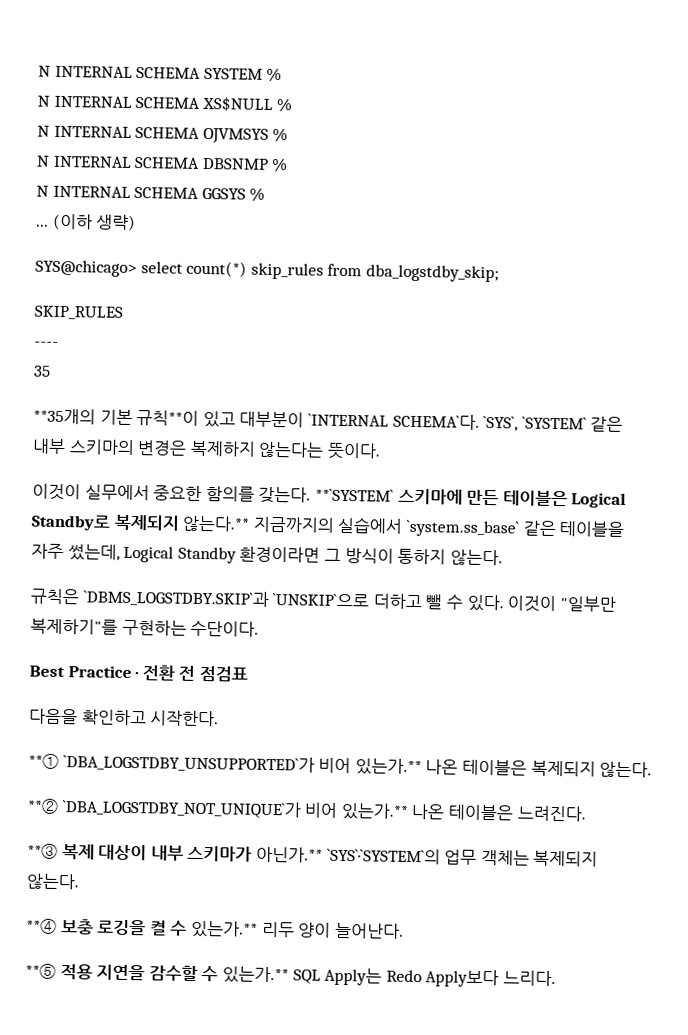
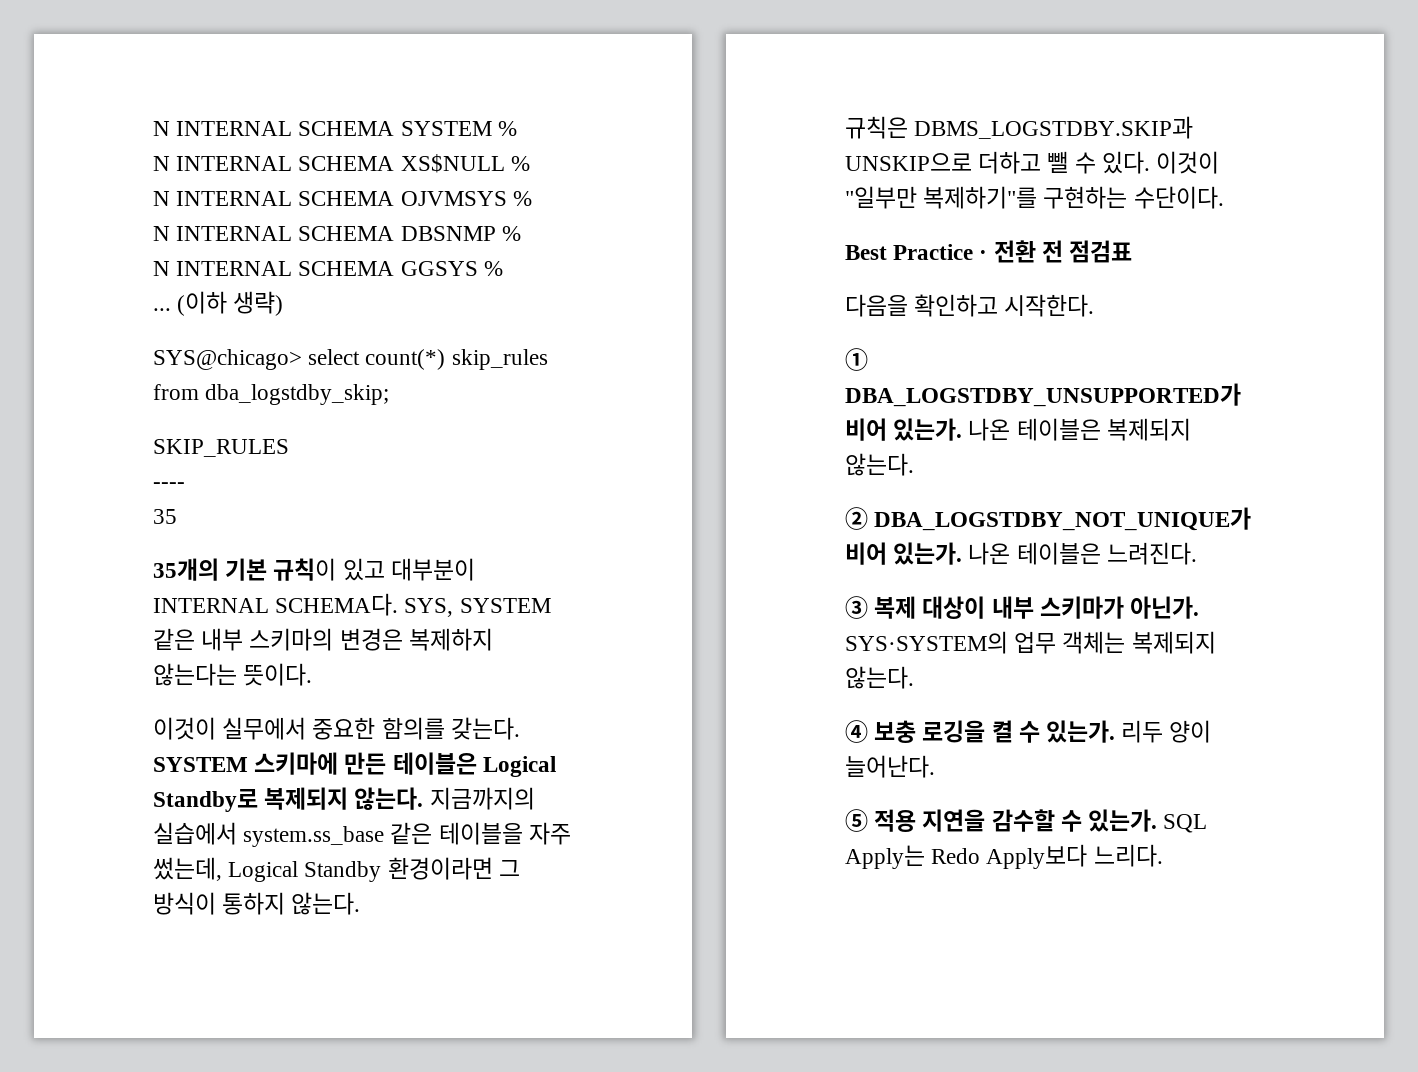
- **35개의 기본 규칙**이 있고 대부분이 `INTERNAL SCHEMA`다. `SYS`, `SYSTEM` 같은 내부 스키마의 변경은 복제하지 않는다는 뜻이다.
+ 35개의 기본 규칙이 있고 대부분이 INTERNAL SCHEMA다. SYS, SYSTEM 같은 내부 스키마의 변경은 복제하지 않는다는 뜻이다.
- **`SYSTEM` 스키마에 만든 테이블은 Logical Standby로 복제되지 않는다.** 지금까지의 실습에서 `system.ss_base` 같은 테이블을 자주 썼는데, Logical Standby 환경이라면 그 방식이 통하지 않는다.
+ SYSTEM 스키마에 만든 테이블은 Logical Standby로 복제되지 않는다. 지금까지의 실습에서 system.ss_base 같은 테이블을 자주 썼는데, Logical Standby 환경이라면 그 방식이 통하지 않는다.
- 규칙은 `DBMS_LOGSTDBY.SKIP`과 `UNSKIP`으로 더하고 뺄 수 있다.
+ 규칙은 DBMS_LOGSTDBY.SKIP과 UNSKIP으로 더하고 뺄 수 있다.
- **① `DBA_LOGSTDBY_UNSUPPORTED`가 비어 있는가.** 나온 테이블은 복제되지 않는다.
+ ① DBA_LOGSTDBY_UNSUPPORTED가 비어 있는가. 나온 테이블은 복제되지 않는다.
- **② `DBA_LOGSTDBY_NOT_UNIQUE`가 비어 있는가.** 나온 테이블은 느려진다.
+ ② DBA_LOGSTDBY_NOT_UNIQUE가 비어 있는가. 나온 테이블은 느려진다.
- **③ 복제 대상이 내부 스키마가 아닌가.** `SYS`·`SYSTEM`의 업무 객체는 복제되지 않는다.
+ ③ 복제 대상이 내부 스키마가 아닌가. SYS·SYSTEM의 업무 객체는 복제되지 않는다.
- **④ 보충 로깅을 켤 수 있는가.** 리두 양이 늘어난다.
+ ④ 보충 로깅을 켤 수 있는가. 리두 양이 늘어난다.
- **⑤ 적용 지연을 감수할 수 있는가.** SQL Apply는 Redo Apply보다 느리다.
+ ⑤ 적용 지연을 감수할 수 있는가. SQL Apply는 Redo Apply보다 느리다.

